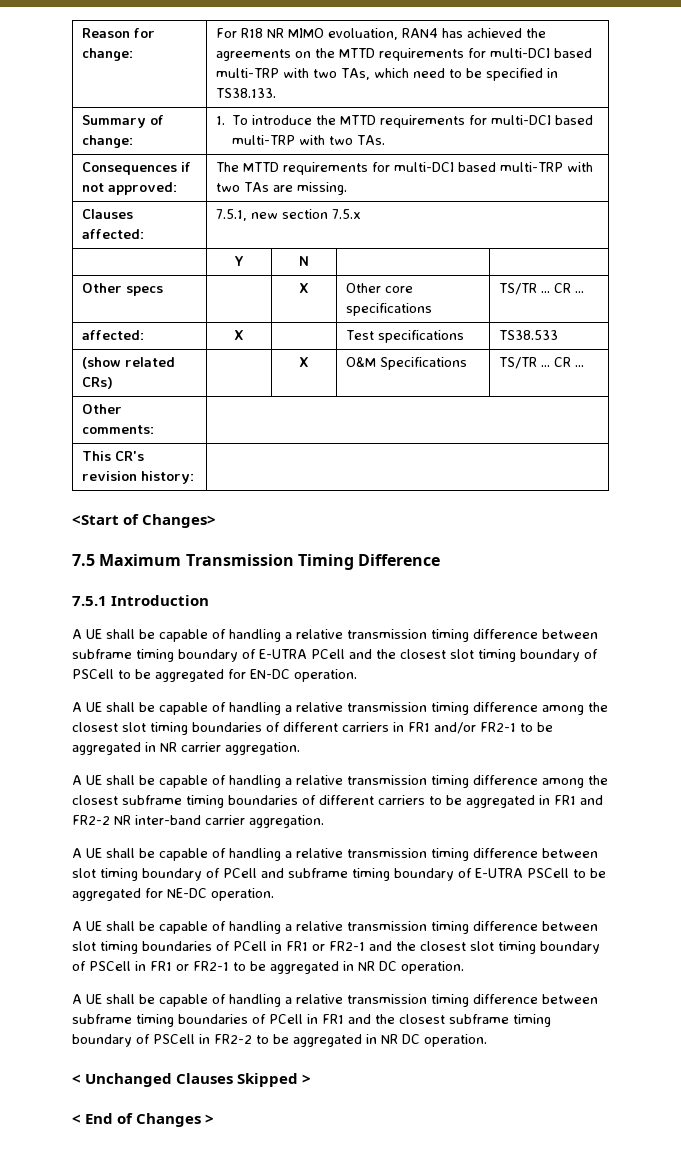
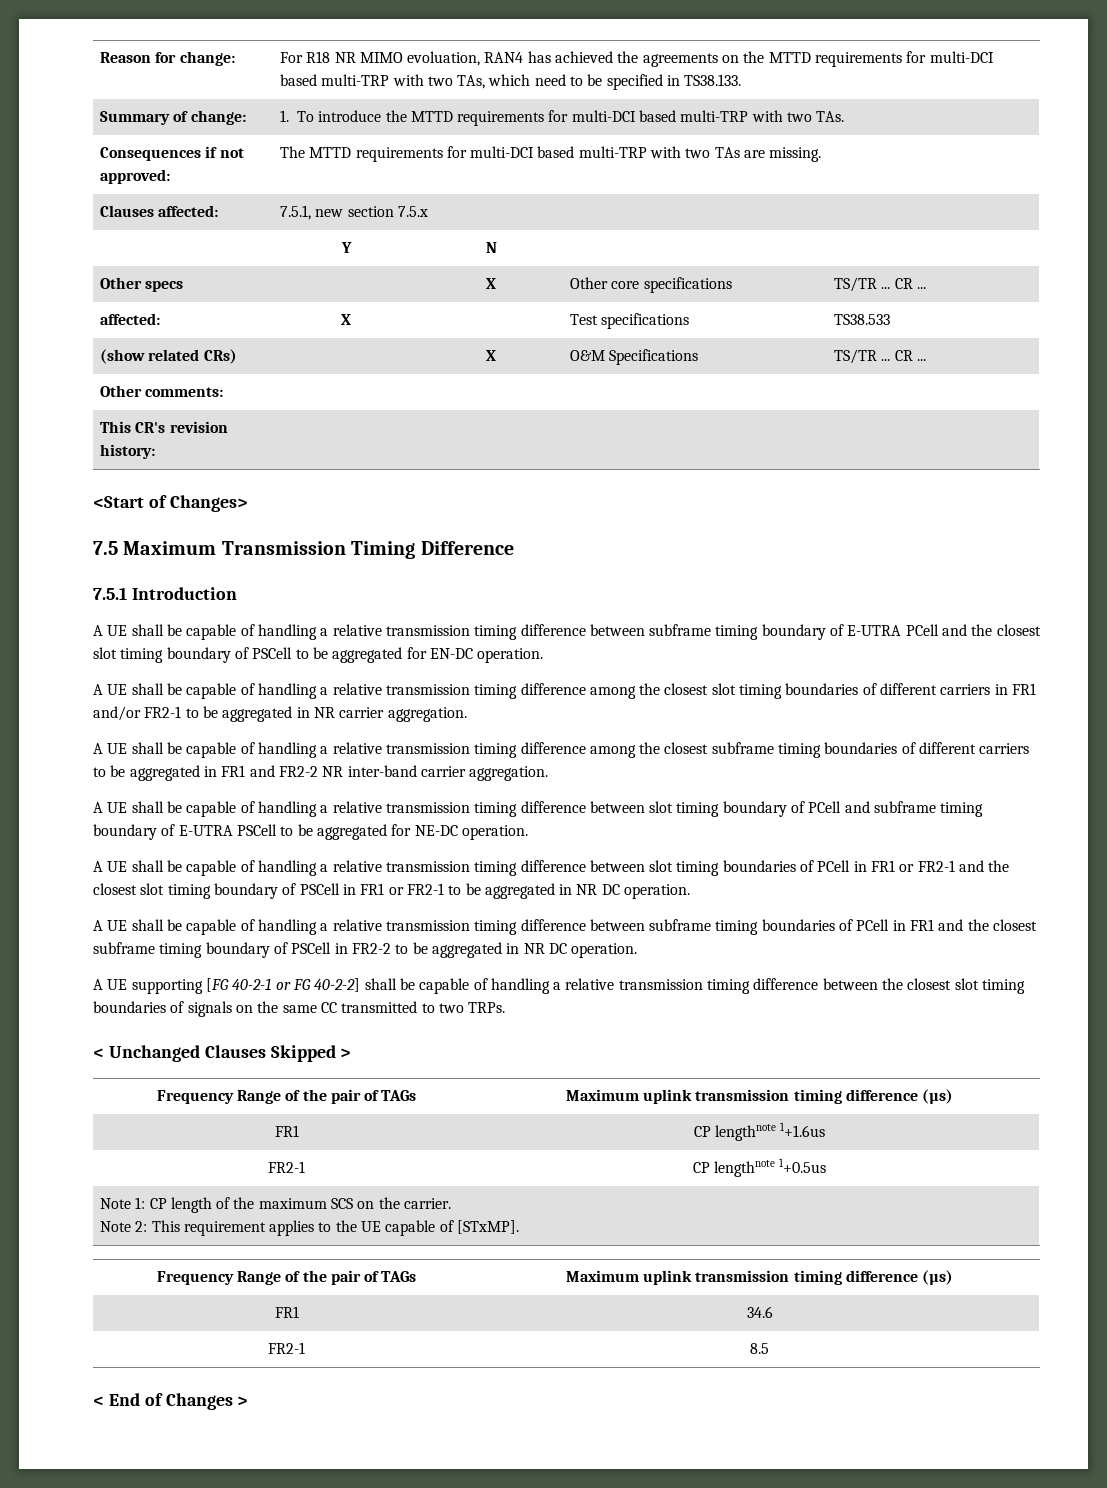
+ A UE supporting [FG 40-2-1 or FG 40-2-2] shall be capable of handling a relative transmission timing difference between the closest slot timing boundaries of signals on the same CC transmitted to two TRPs.
  < Unchanged Clauses Skipped >
+ Frequency Range of the pair of TAGs | Maximum uplink transmission timing difference (µs)
+ FR1 | CP lengthnote 1+1.6us
+ FR2-1 | CP lengthnote 1+0.5us
+ Note 1: CP length of the maximum SCS on the carrier.
+ Note 2: This requirement applies to the UE capable of [STxMP].
+ Frequency Range of the pair of TAGs | Maximum uplink transmission timing difference (µs)
+ FR1 | 34.6
+ FR2-1 | 8.5

